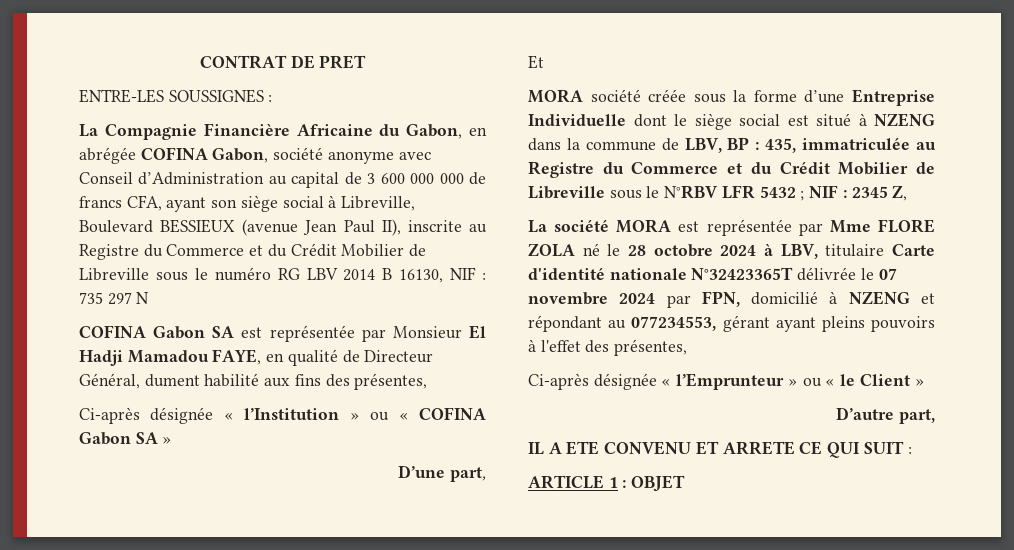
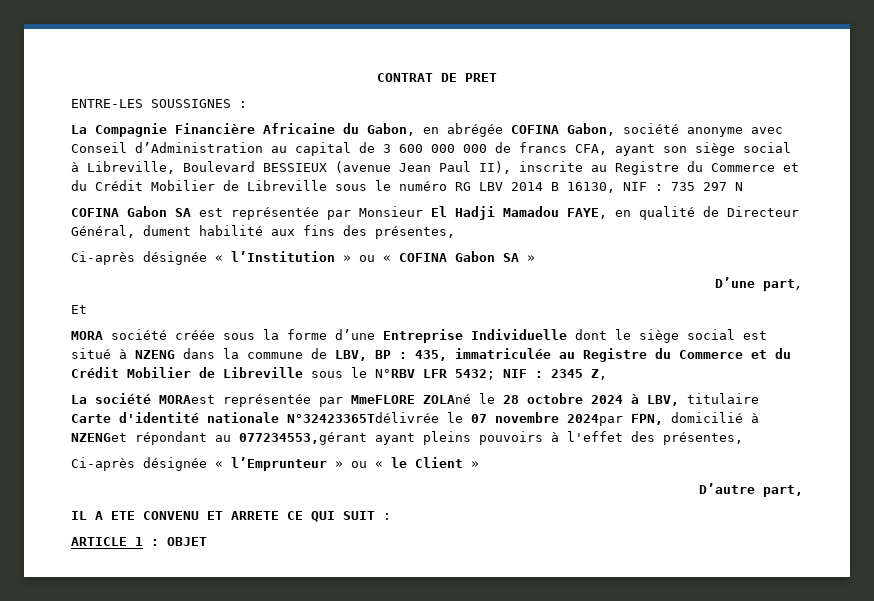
- MORA société créée sous la forme d’une Entreprise Individuelle dont le siège social est situé à NZENG dans la commune de LBV, BP : 435, immatriculée au Registre du Commerce et du Crédit Mobilier de Libreville sous le N°RBV LFR 5432 ; NIF : 2345 Z,
+ MORA société créée sous la forme d’une Entreprise Individuelle dont le siège social est situé à NZENG dans la commune de LBV, BP : 435, immatriculée au Registre du Commerce et du Crédit Mobilier de Libreville sous le N°RBV LFR 5432; NIF : 2345 Z,
- La société MORA est représentée par Mme FLORE ZOLA né le 28 octobre 2024 à LBV, titulaire Carte d'identité nationale N°32423365T délivrée le 07 novembre 2024 par FPN, domicilié à NZENG et répondant au 077234553, gérant ayant pleins pouvoirs à l'effet des présentes,
+ La société MORAest représentée par MmeFLORE ZOLAné le 28 octobre 2024 à LBV, titulaire Carte d'identité nationale N°32423365Tdélivrée le 07 novembre 2024par FPN, domicilié à NZENGet répondant au 077234553,gérant ayant pleins pouvoirs à l'effet des présentes,

